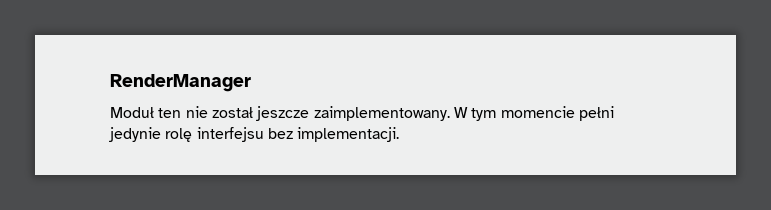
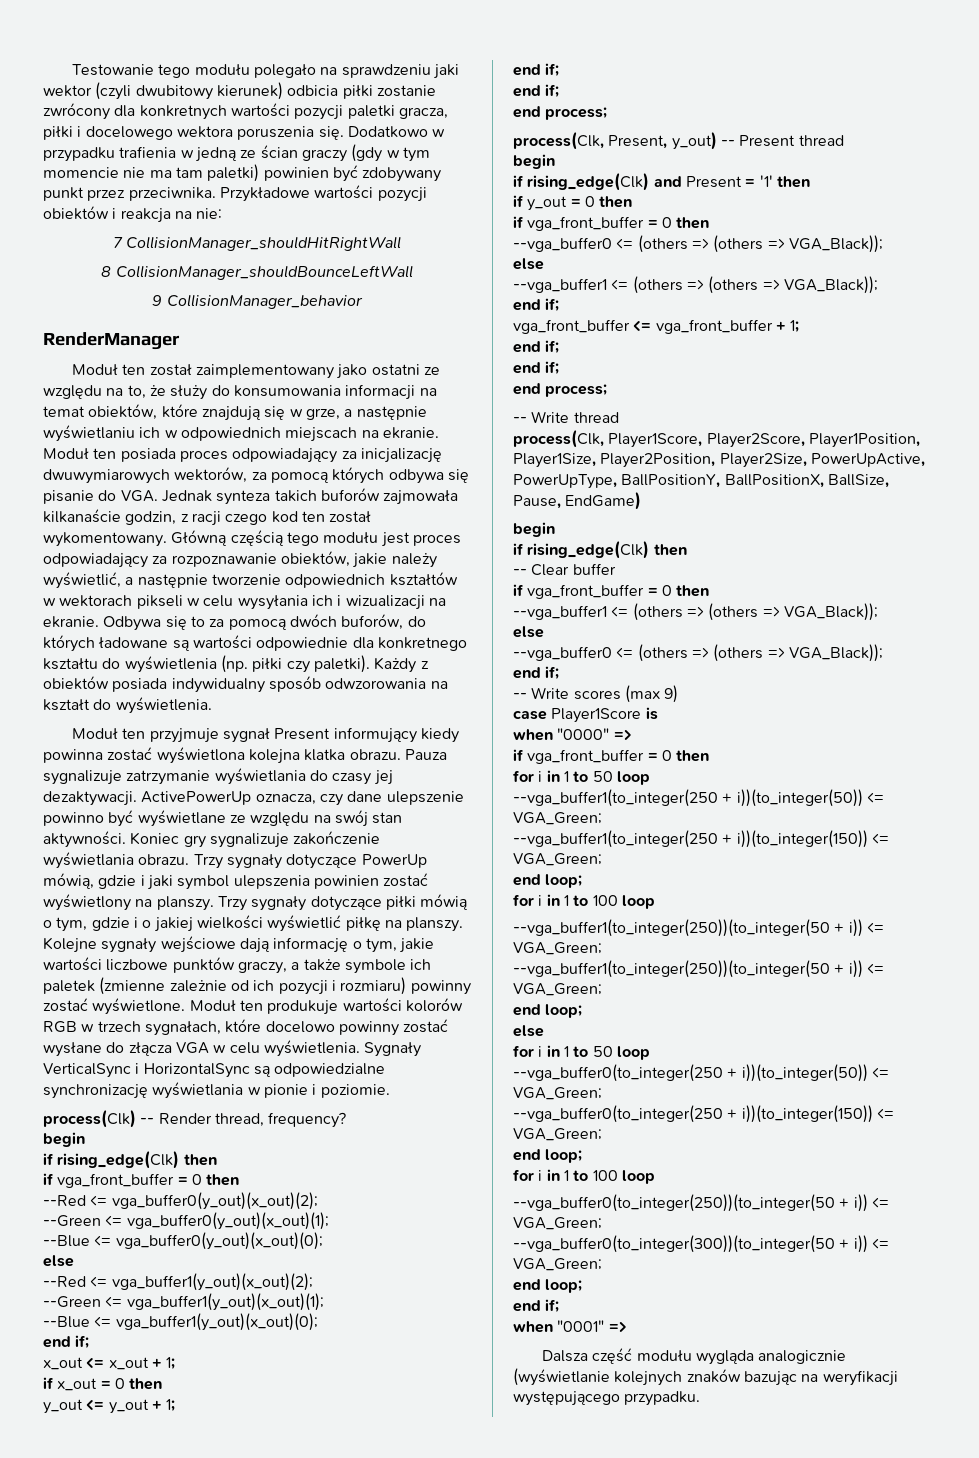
+ Testowanie tego modułu polegało na sprawdzeniu jaki wektor (czyli dwubitowy kierunek) odbicia piłki zostanie zwrócony dla konkretnych wartości pozycji paletki gracza, piłki i docelowego wektora poruszenia się. Dodatkowo w przypadku trafienia w jedną ze ścian graczy (gdy w tym momencie nie ma tam paletki) powinien być zdobywany punkt przez przeciwnika. Przykładowe wartości pozycji obiektów i reakcja na nie:
+ 7 CollisionManager_shouldHitRightWall
+ 8 CollisionManager_shouldBounceLeftWall
+ 9 CollisionManager_behavior
  RenderManager
- Moduł ten nie został jeszcze zaimplementowany. W tym momencie pełni jedynie rolę interfejsu bez implementacji.
+ Moduł ten został zaimplementowany jako ostatni ze względu na to, że służy do konsumowania informacji na temat obiektów, które znajdują się w grze, a następnie wyświetlaniu ich w odpowiednich miejscach na ekranie. Moduł ten posiada proces odpowiadający za inicjalizację dwuwymiarowych wektorów, za pomocą których odbywa się pisanie do VGA. Jednak synteza takich buforów zajmowała kilkanaście godzin, z racji czego kod ten został wykomentowany. Główną częścią tego modułu jest proces odpowiadający za rozpoznawanie obiektów, jakie należy wyświetlić, a następnie tworzenie odpowiednich kształtów w wektorach pikseli w celu wysyłania ich i wizualizacji na ekranie. Odbywa się to za pomocą dwóch buforów, do których ładowane są wartości odpowiednie dla konkretnego kształtu do wyświetlenia (np. piłki czy paletki). Każdy z obiektów posiada indywidualny sposób odwzorowania na kształt do wyświetlenia.
+ Moduł ten przyjmuje sygnał Present informujący kiedy powinna zostać wyświetlona kolejna klatka obrazu. Pauza sygnalizuje zatrzymanie wyświetlania do czasy jej dezaktywacji. ActivePowerUp oznacza, czy dane ulepszenie powinno być wyświetlane ze względu na swój stan aktywności. Koniec gry sygnalizuje zakończenie wyświetlania obrazu. Trzy sygnały dotyczące PowerUp mówią, gdzie i jaki symbol ulepszenia powinien zostać wyświetlony na planszy. Trzy sygnały dotyczące piłki mówią o tym, gdzie i o jakiej wielkości wyświetlić piłkę na planszy. Kolejne sygnały wejściowe dają informację o tym, jakie wartości liczbowe punktów graczy, a także symbole ich paletek (zmienne zależnie od ich pozycji i rozmiaru) powinny zostać wyświetlone. Moduł ten produkuje wartości kolorów RGB w trzech sygnałach, które docelowo powinny zostać wysłane do złącza VGA w celu wyświetlenia. Sygnały VerticalSync i HorizontalSync są odpowiedzialne synchronizację wyświetlania w pionie i poziomie.
+ process(Clk) -- Render thread, frequency?
+ begin
+ if rising_edge(Clk) then
+ if vga_front_buffer = 0 then
+ --Red <= vga_buffer0(y_out)(x_out)(2);
+ --Green <= vga_buffer0(y_out)(x_out)(1);
+ --Blue <= vga_buffer0(y_out)(x_out)(0);
+ else
+ --Red <= vga_buffer1(y_out)(x_out)(2);
+ --Green <= vga_buffer1(y_out)(x_out)(1);
+ --Blue <= vga_buffer1(y_out)(x_out)(0);
+ end if;
+ x_out <= x_out + 1;
+ if x_out = 0 then
+ y_out <= y_out + 1;
+ end if;
+ end if;
+ end process;
+ process(Clk, Present, y_out) -- Present thread
+ begin
+ if rising_edge(Clk) and Present = '1' then
+ if y_out = 0 then
+ if vga_front_buffer = 0 then
+ --vga_buffer0 <= (others => (others => VGA_Black));
+ else
+ --vga_buffer1 <= (others => (others => VGA_Black));
+ end if;
+ vga_front_buffer <= vga_front_buffer + 1;
+ end if;
+ end if;
+ end process;
+ -- Write thread
+ process(Clk, Player1Score, Player2Score, Player1Position, Player1Size, Player2Position, Player2Size, PowerUpActive, PowerUpType, BallPositionY, BallPositionX, BallSize, Pause, EndGame)
+ begin
+ if rising_edge(Clk) then
+ -- Clear buffer
+ if vga_front_buffer = 0 then
+ --vga_buffer1 <= (others => (others => VGA_Black));
+ else
+ --vga_buffer0 <= (others => (others => VGA_Black));
+ end if;
+ -- Write scores (max 9)
+ case Player1Score is
+ when "0000" =>
+ if vga_front_buffer = 0 then
+ for i in 1 to 50 loop
+ --vga_buffer1(to_integer(250 + i))(to_integer(50)) <= VGA_Green;
+ --vga_buffer1(to_integer(250 + i))(to_integer(150)) <= VGA_Green;
+ end loop;
+ for i in 1 to 100 loop
+ --vga_buffer1(to_integer(250))(to_integer(50 + i)) <= VGA_Green;
+ --vga_buffer1(to_integer(250))(to_integer(50 + i)) <= VGA_Green;
+ end loop;
+ else
+ for i in 1 to 50 loop
+ --vga_buffer0(to_integer(250 + i))(to_integer(50)) <= VGA_Green;
+ --vga_buffer0(to_integer(250 + i))(to_integer(150)) <= VGA_Green;
+ end loop;
+ for i in 1 to 100 loop
+ --vga_buffer0(to_integer(250))(to_integer(50 + i)) <= VGA_Green;
+ --vga_buffer0(to_integer(300))(to_integer(50 + i)) <= VGA_Green;
+ end loop;
+ end if;
+ when "0001" =>
+ Dalsza część modułu wygląda analogicznie (wyświetlanie kolejnych znaków bazując na weryfikacji występującego przypadku.

